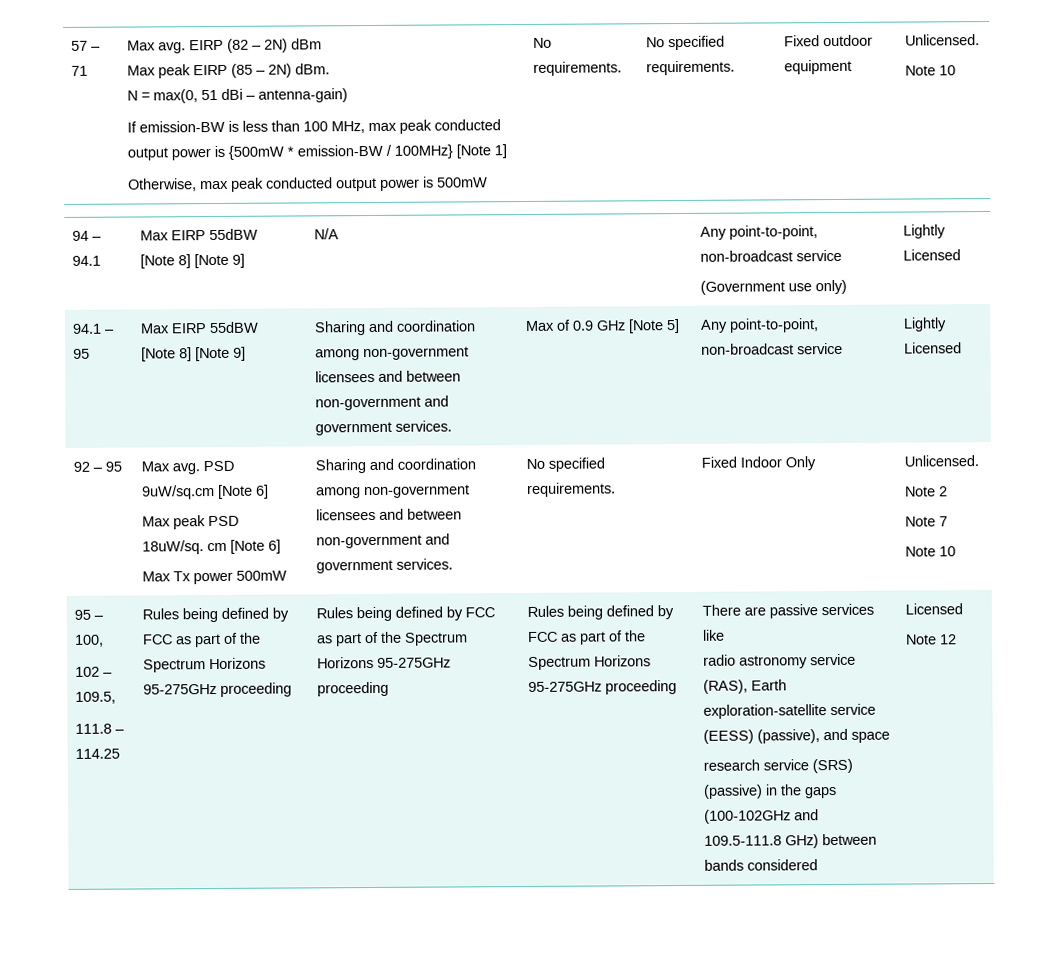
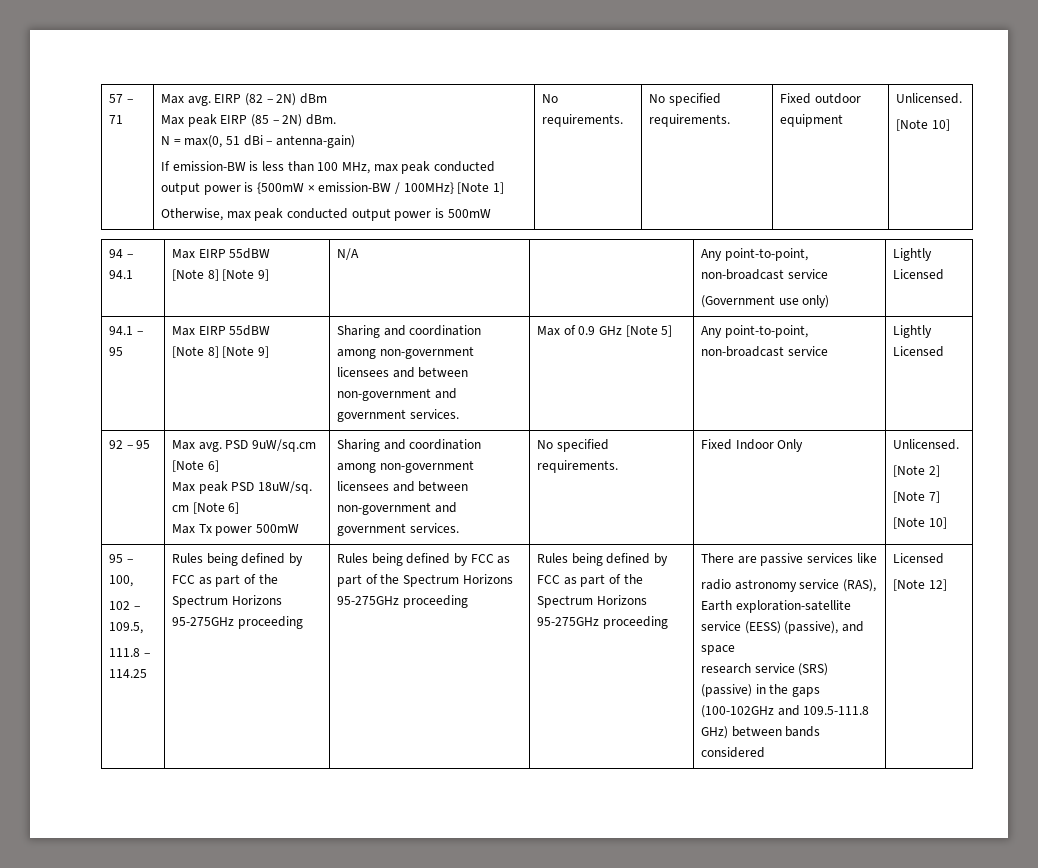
- If emission-BW is less than 100 MHz, max peak conducted output power is {500mW * emission-BW / 100MHz} [Note 1]
+ If emission-BW is less than 100 MHz, max peak conducted output power is {500mW × emission-BW / 100MHz} [Note 1]
  Fixed outdoor equipment | Unlicensed.
- Note 10
+ [Note 10]
- Note 2
- Note 7
- Note 10
+ [Note 2]
+ [Note 7]
+ [Note 10]
- Note 12
+ [Note 12]

